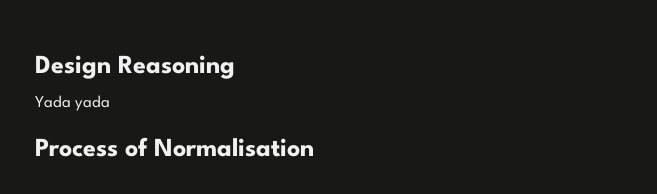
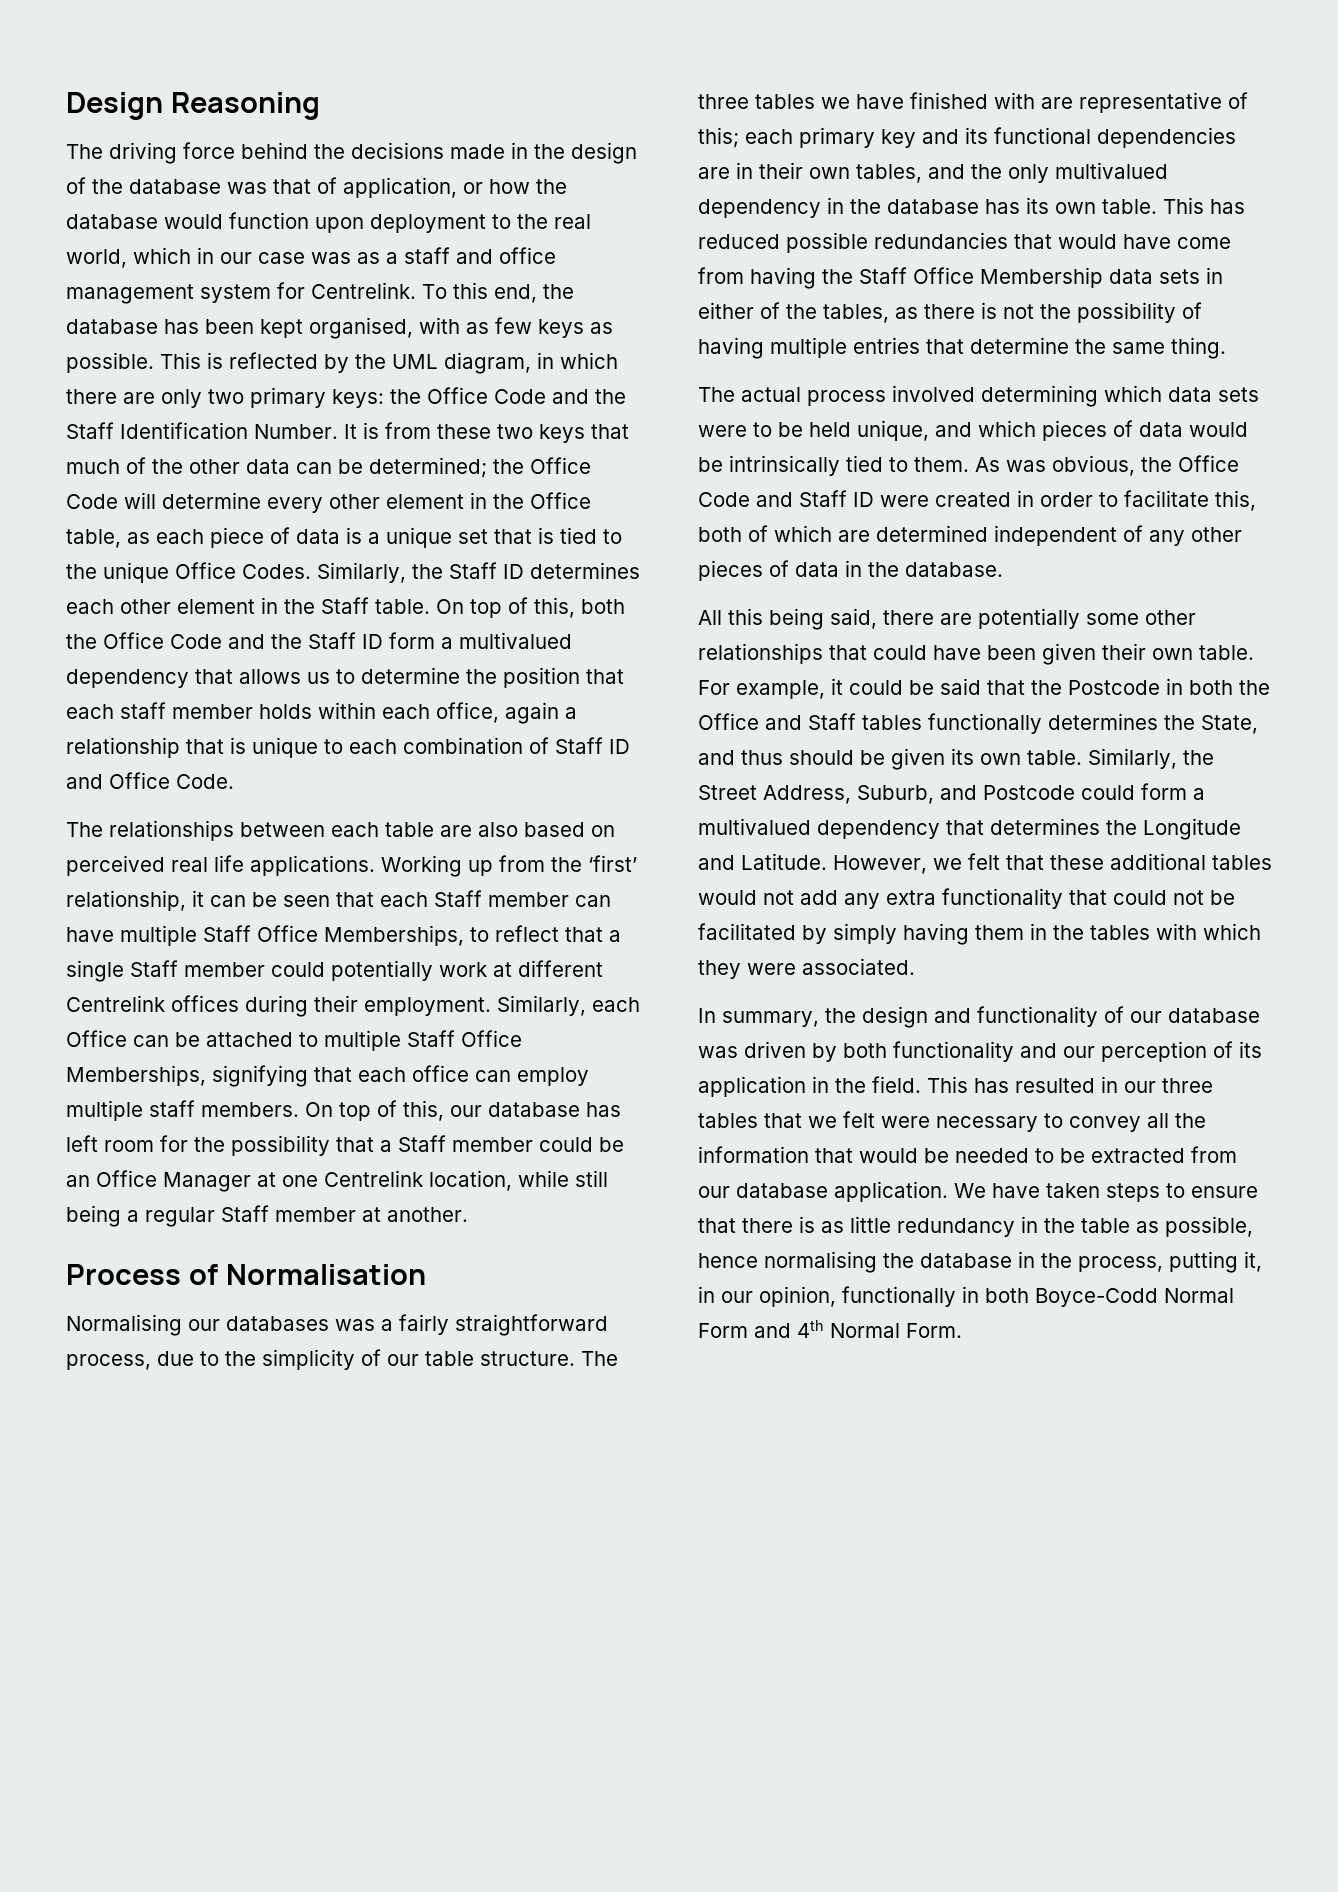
- Yada yada
+ The driving force behind the decisions made in the design of the database was that of application, or how the database would function upon deployment to the real world, which in our case was as a staff and office management system for Centrelink. To this end, the database has been kept organised, with as few keys as possible. This is reflected by the UML diagram, in which there are only two primary keys: the Office Code and the Staff Identification Number. It is from these two keys that much of the other data can be determined; the Office Code will determine every other element in the Office table, as each piece of data is a unique set that is tied to the unique Office Codes. Similarly, the Staff ID determines each other element in the Staff table. On top of this, both the Office Code and the Staff ID form a multivalued dependency that allows us to determine the position that each staff member holds within each office, again a relationship that is unique to each combination of Staff ID and Office Code.
+ The relationships between each table are also based on perceived real life applications. Working up from the ‘first’ relationship, it can be seen that each Staff member can have multiple Staff Office Memberships, to reflect that a single Staff member could potentially work at different Centrelink offices during their employment. Similarly, each Office can be attached to multiple Staff Office Memberships, signifying that each office can employ multiple staff members. On top of this, our database has left room for the possibility that a Staff member could be an Office Manager at one Centrelink location, while still being a regular Staff member at another.
  Process of Normalisation
+ Normalising our databases was a fairly straightforward process, due to the simplicity of our table structure. The three tables we have finished with are representative of this; each primary key and its functional dependencies are in their own tables, and the only multivalued dependency in the database has its own table. This has reduced possible redundancies that would have come from having the Staff Office Membership data sets in either of the tables, as there is not the possibility of having multiple entries that determine the same thing.
+ The actual process involved determining which data sets were to be held unique, and which pieces of data would be intrinsically tied to them. As was obvious, the Office Code and Staff ID were created in order to facilitate this, both of which are determined independent of any other pieces of data in the database.
+ All this being said, there are potentially some other relationships that could have been given their own table. For example, it could be said that the Postcode in both the Office and Staff tables functionally determines the State, and thus should be given its own table. Similarly, the Street Address, Suburb, and Postcode could form a multivalued dependency that determines the Longitude and Latitude. However, we felt that these additional tables would not add any extra functionality that could not be facilitated by simply having them in the tables with which they were associated.
+ In summary, the design and functionality of our database was driven by both functionality and our perception of its application in the field. This has resulted in our three tables that we felt were necessary to convey all the information that would be needed to be extracted from our database application. We have taken steps to ensure that there is as little redundancy in the table as possible, hence normalising the database in the process, putting it, in our opinion, functionally in both Boyce-Codd Normal Form and 4th Normal Form.

